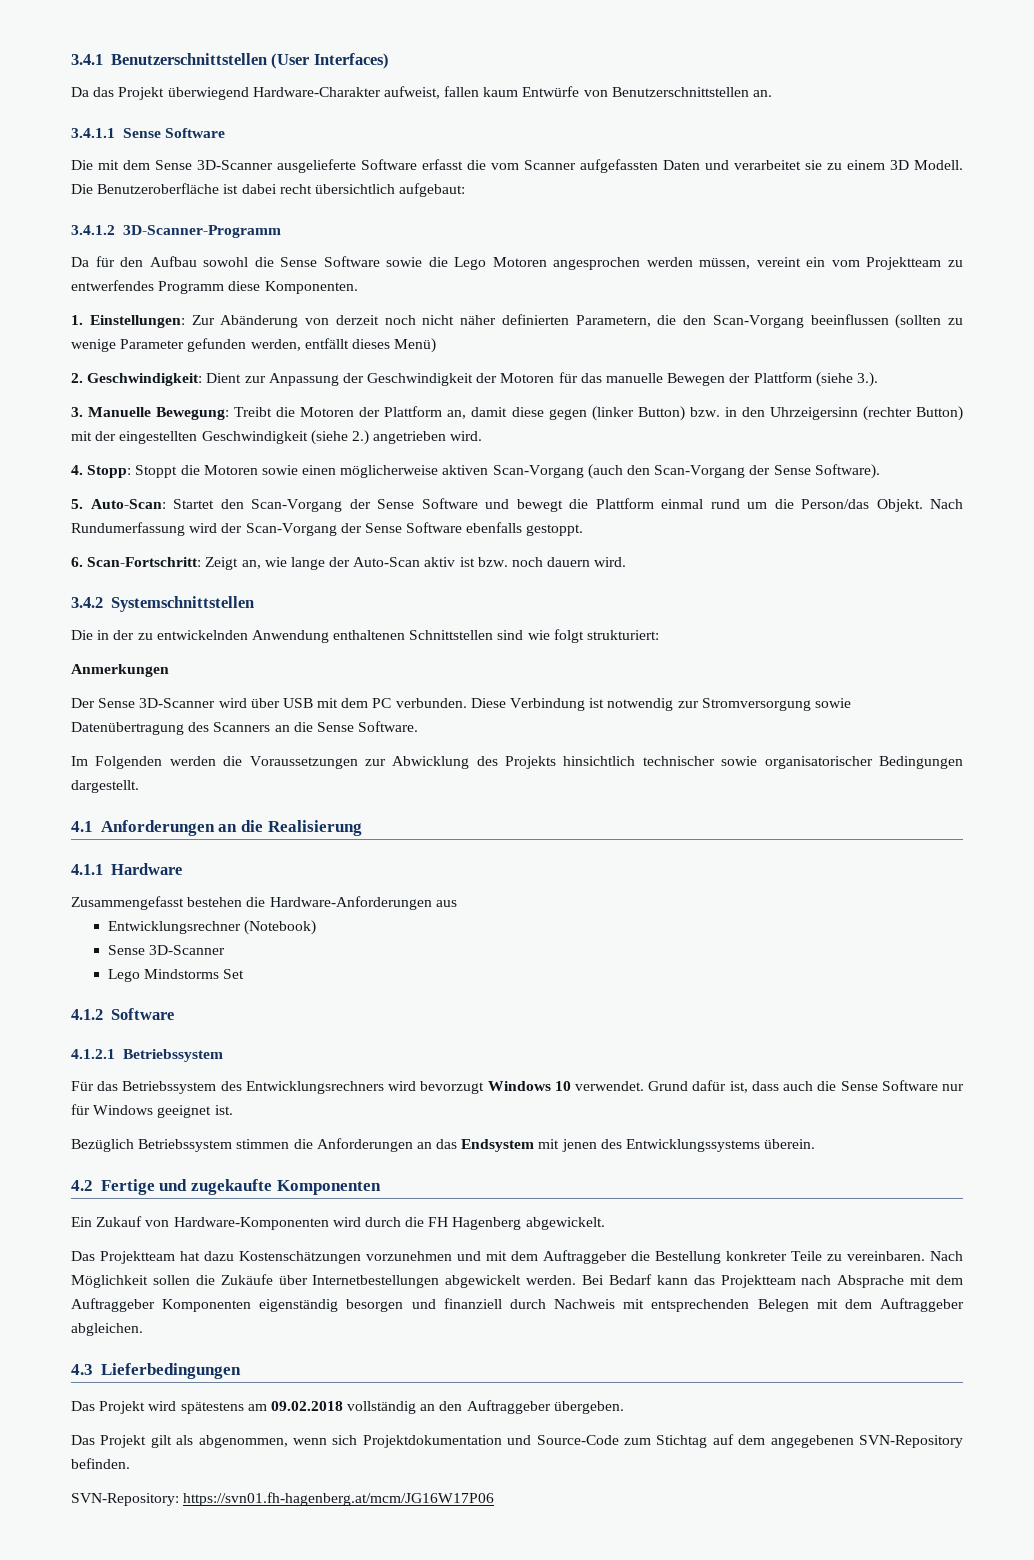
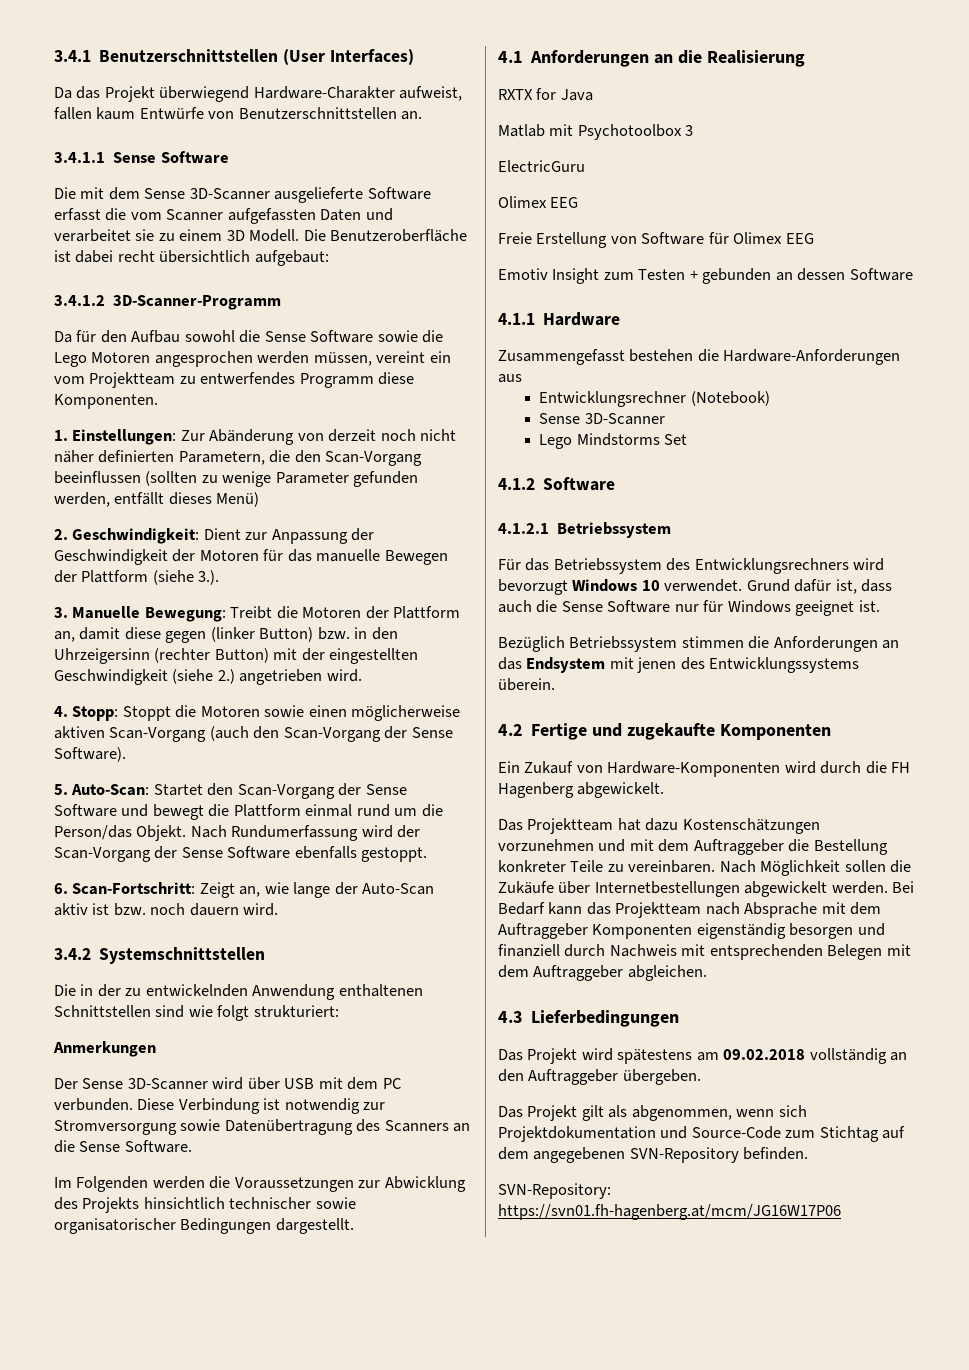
+ RXTX for Java
+ Matlab mit Psychotoolbox 3
+ ElectricGuru
+ Olimex EEG
+ Freie Erstellung von Software für Olimex EEG
+ Emotiv Insight zum Testen + gebunden an dessen Software

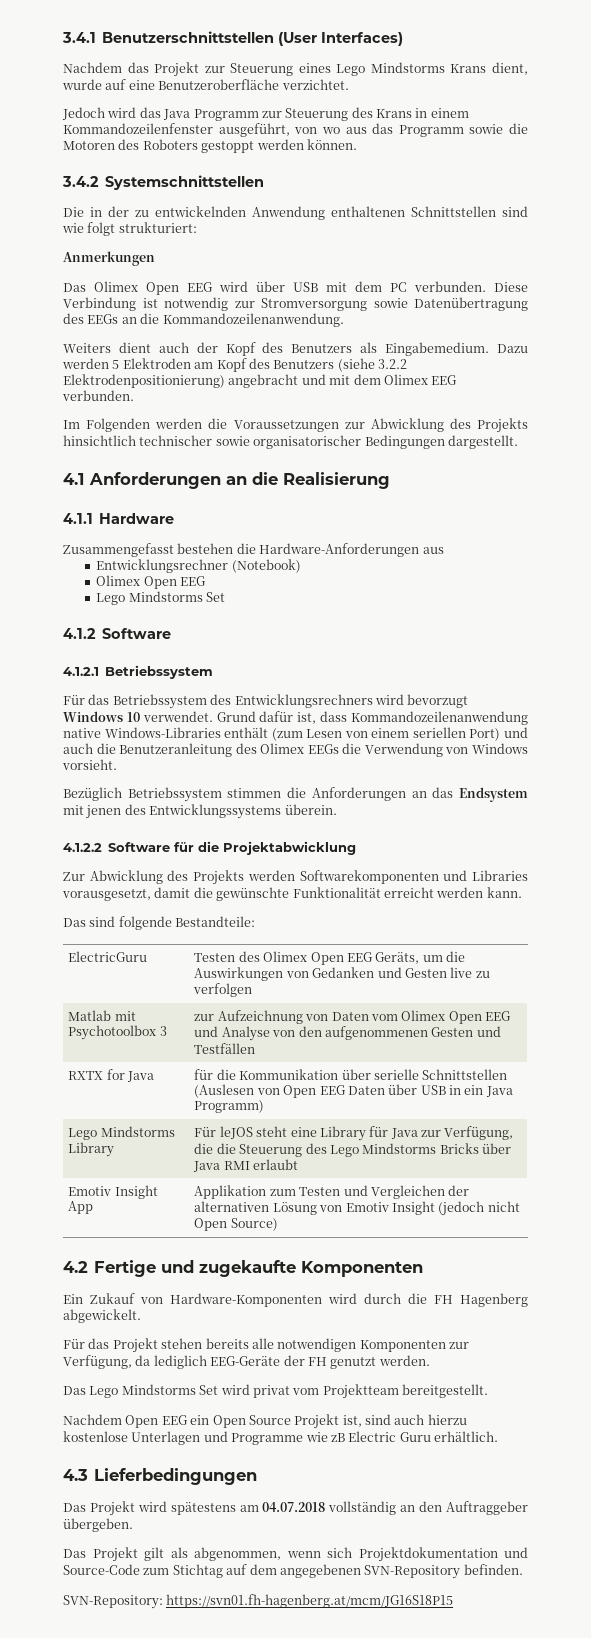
- Da das Projekt überwiegend Hardware-Charakter aufweist, fallen kaum Entwürfe von Benutzerschnittstellen an.
- 3.4.1.1 Sense Software
- Die mit dem Sense 3D-Scanner ausgelieferte Software erfasst die vom Scanner aufgefassten Daten und verarbeitet sie zu einem 3D Modell. Die Benutzeroberfläche ist dabei recht übersichtlich aufgebaut:
- 3.4.1.2 3D-Scanner-Programm
- Da für den Aufbau sowohl die Sense Software sowie die Lego Motoren angesprochen werden müssen, vereint ein vom Projektteam zu entwerfendes Programm diese Komponenten.
- 1. Einstellungen: Zur Abänderung von derzeit noch nicht näher definierten Parametern, die den Scan-Vorgang beeinflussen (sollten zu wenige Parameter gefunden werden, entfällt dieses Menü)
- 2. Geschwindigkeit: Dient zur Anpassung der Geschwindigkeit der Motoren für das manuelle Bewegen der Plattform (siehe 3.).
- 3. Manuelle Bewegung: Treibt die Motoren der Plattform an, damit diese gegen (linker Button) bzw. in den Uhrzeigersinn (rechter Button) mit der eingestellten Geschwindigkeit (siehe 2.) angetrieben wird.
- 4. Stopp: Stoppt die Motoren sowie einen möglicherweise aktiven Scan-Vorgang (auch den Scan-Vorgang der Sense Software).
- 5. Auto-Scan: Startet den Scan-Vorgang der Sense Software und bewegt die Plattform einmal rund um die Person/das Objekt. Nach Rundumerfassung wird der Scan-Vorgang der Sense Software ebenfalls gestoppt.
- 6. Scan-Fortschritt: Zeigt an, wie lange der Auto-Scan aktiv ist bzw. noch dauern wird.
+ Nachdem das Projekt zur Steuerung eines Lego Mindstorms Krans dient, wurde auf eine Benutzeroberfläche verzichtet.
+ Jedoch wird das Java Programm zur Steuerung des Krans in einem Kommandozeilenfenster ausgeführt, von wo aus das Programm sowie die Motoren des Roboters gestoppt werden können.
- Der Sense 3D-Scanner wird über USB mit dem PC verbunden.
+ Das Olimex Open EEG wird über USB mit dem PC verbunden.
- Diese Verbindung ist notwendig zur Stromversorgung sowie Datenübertragung des Scanners an die Sense Software.
+ Diese Verbindung ist notwendig zur Stromversorgung sowie Datenübertragung des EEGs an die Kommandozeilenanwendung.
+ Weiters dient auch der Kopf des Benutzers als Eingabemedium. Dazu werden 5 Elektroden am Kopf des Benutzers (siehe 3.2.2 Elektrodenpositionierung) angebracht und mit dem Olimex EEG verbunden.
- RXTX for Java
- Matlab mit Psychotoolbox 3
- ElectricGuru
- Olimex EEG
- Freie Erstellung von Software für Olimex EEG
- Emotiv Insight zum Testen + gebunden an dessen Software
  Entwicklungsrechner (Notebook)
- Sense 3D-Scanner
+ Olimex Open EEG
- Grund dafür ist, dass auch die Sense Software nur für Windows geeignet ist.
+ Grund dafür ist, dass Kommandozeilenanwendung native Windows-Libraries enthält (zum Lesen von einem seriellen Port) und auch die Benutzeranleitung des Olimex EEGs die Verwendung von Windows vorsieht.
+ 4.1.2.2 Software für die Projektabwicklung
+ Zur Abwicklung des Projekts werden Softwarekomponenten und Libraries vorausgesetzt, damit die gewünschte Funktionalität erreicht werden kann.
+ Das sind folgende Bestandteile:
+ ElectricGuru | Testen des Olimex Open EEG Geräts, um die Auswirkungen von Gedanken und Gesten live zu verfolgen
+ Matlab mit Psychotoolbox 3 | zur Aufzeichnung von Daten vom Olimex Open EEG und Analyse von den aufgenommenen Gesten und Testfällen
+ RXTX for Java | für die Kommunikation über serielle Schnittstellen (Auslesen von Open EEG Daten über USB in ein Java Programm)
+ Lego Mindstorms Library | Für leJOS steht eine Library für Java zur Verfügung, die die Steuerung des Lego Mindstorms Bricks über Java RMI erlaubt
+ Emotiv Insight App | Applikation zum Testen und Vergleichen der alternativen Lösung von Emotiv Insight (jedoch nicht Open Source)
- Das Projektteam hat dazu Kostenschätzungen vorzunehmen und mit dem Auftraggeber die Bestellung konkreter Teile zu vereinbaren. Nach Möglichkeit sollen die Zukäufe über Internetbestellungen abgewickelt werden. Bei Bedarf kann das Projektteam nach Absprache mit dem Auftraggeber Komponenten eigenständig besorgen und finanziell durch Nachweis mit entsprechenden Belegen mit dem Auftraggeber abgleichen.
+ Für das Projekt stehen bereits alle notwendigen Komponenten zur Verfügung, da lediglich EEG-Geräte der FH genutzt werden.
+ Das Lego Mindstorms Set wird privat vom Projektteam bereitgestellt.
+ Nachdem Open EEG ein Open Source Projekt ist, sind auch hierzu kostenlose Unterlagen und Programme wie zB Electric Guru erhältlich.
- Das Projekt wird spätestens am 09.02.2018 vollständig an den Auftraggeber übergeben.
+ Das Projekt wird spätestens am 04.07.2018 vollständig an den Auftraggeber übergeben.
- SVN-Repository: https://svn01.fh-hagenberg.at/mcm/JG16W17P06
+ SVN-Repository: https://svn01.fh-hagenberg.at/mcm/JG16S18P15

